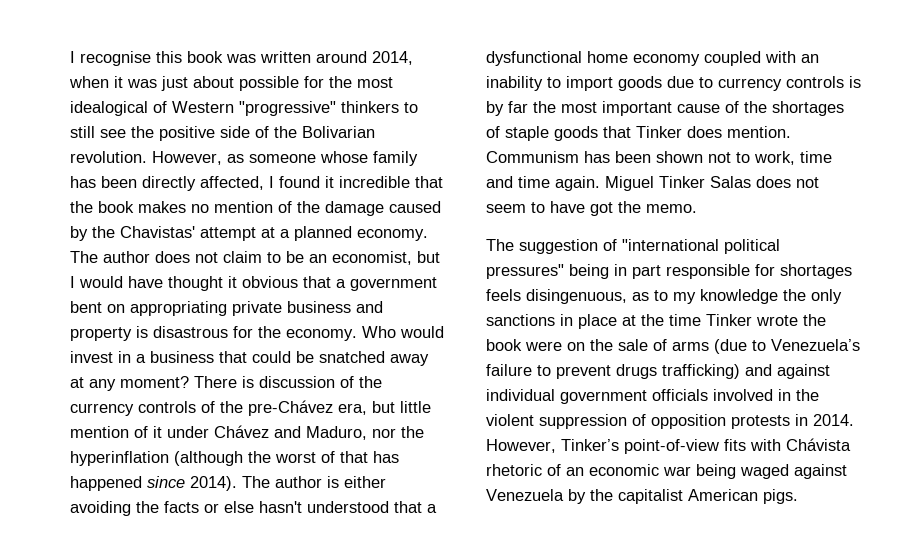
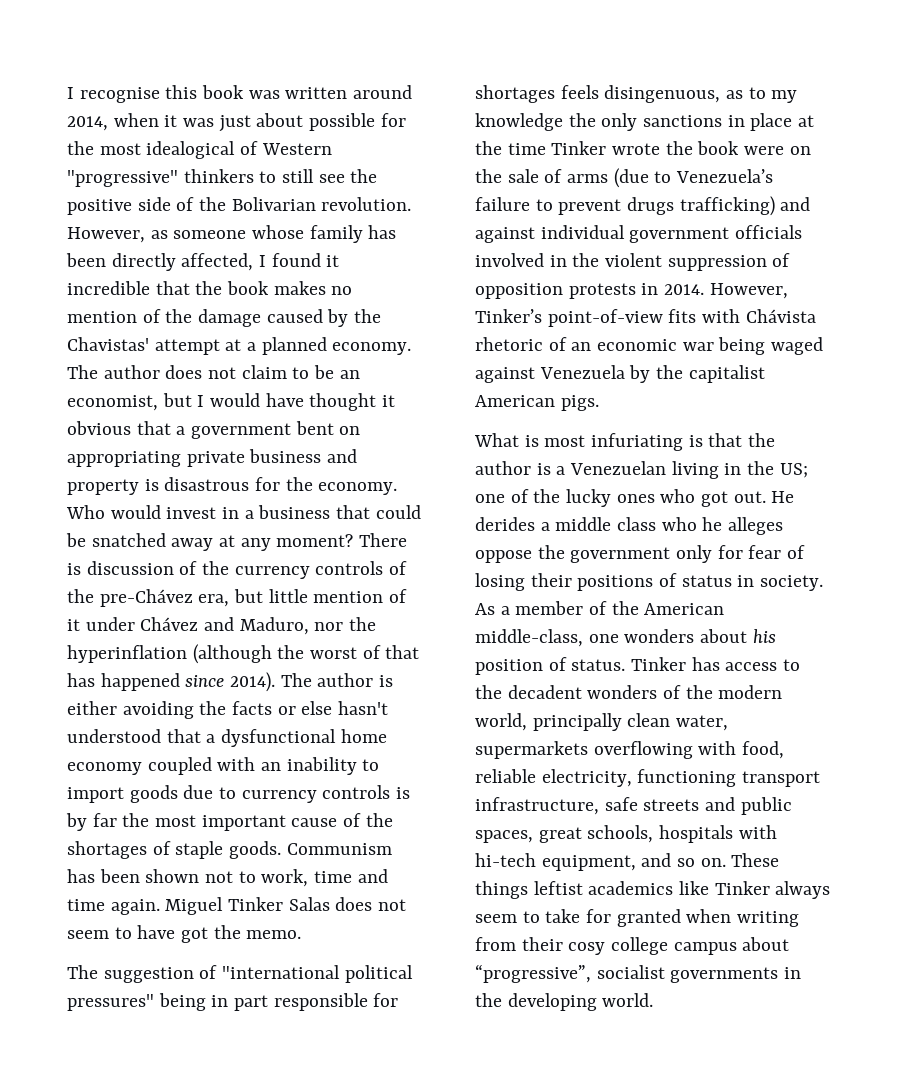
- The author is either avoiding the facts or else hasn't understood that a dysfunctional home economy coupled with an inability to import goods due to currency controls is by far the most important cause of the shortages of staple goods that Tinker does mention.
+ The author is either avoiding the facts or else hasn't understood that a dysfunctional home economy coupled with an inability to import goods due to currency controls is by far the most important cause of the shortages of staple goods.
+ What is most infuriating is that the author is a Venezuelan living in the US; one of the lucky ones who got out. He derides a middle class who he alleges oppose the government only for fear of losing their positions of status in society. As a member of the American middle-class, one wonders about his position of status. Tinker has access to the decadent wonders of the modern world, principally clean water, supermarkets overflowing with food, reliable electricity, functioning transport infrastructure, safe streets and public spaces, great schools, hospitals with hi-tech equipment, and so on. These things leftist academics like Tinker always seem to take for granted when writing from their cosy college campus about “progressive”, socialist governments in the developing world.

